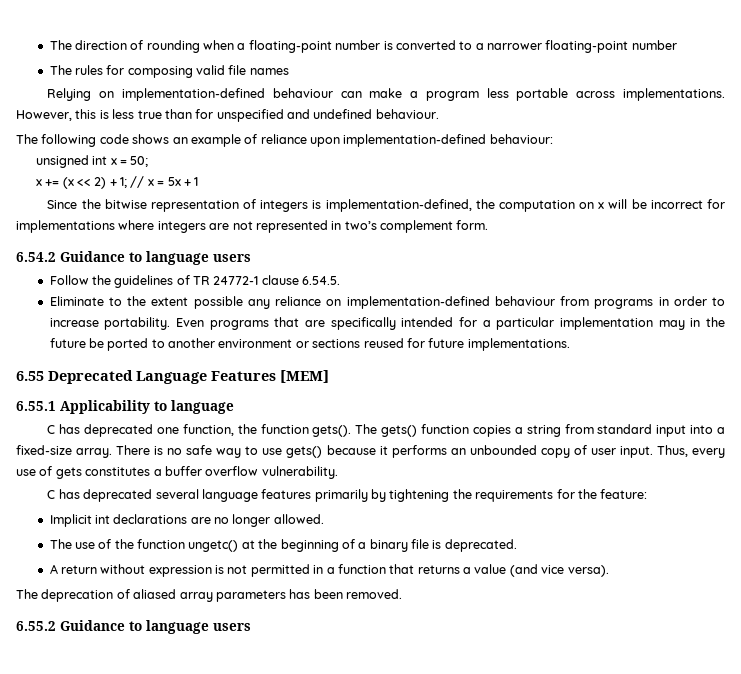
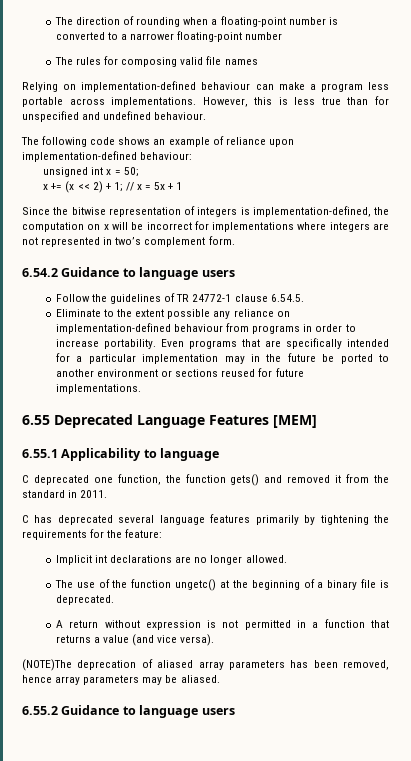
- C has deprecated one function, the function gets(). The gets() function copies a string from standard input into a fixed-size array. There is no safe way to use gets() because it performs an unbounded copy of user input. Thus, every use of gets constitutes a buffer overflow vulnerability.
+ C deprecated one function, the function gets() and removed it from the standard in 2011.
- The deprecation of aliased array parameters has been removed.
+ (NOTE)The deprecation of aliased array parameters has been removed, hence array parameters may be aliased.

